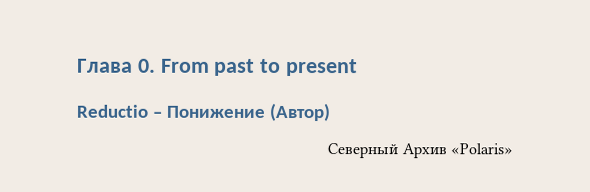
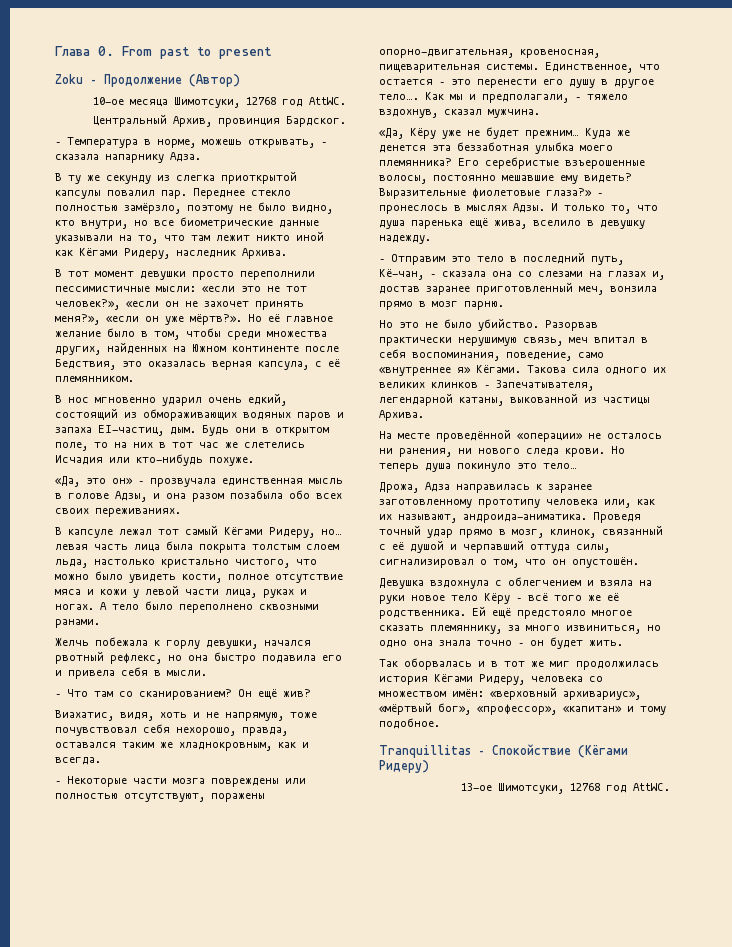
- Reductio – Понижение (Автор)
- Северный Архив «Polaris»
+ Zoku – Продолжение (Автор)
+ 10-ое месяца Шимотсуки, 12768 год AttWC.
+ Центральный Архив, провинция Бардског.
+ – Температура в норме, можешь открывать, – сказала напарнику Адза.
+ В ту же секунду из слегка приоткрытой капсулы повалил пар. Переднее стекло полностью замёрзло, поэтому не было видно, кто внутри, но все биометрические данные указывали на то, что там лежит никто иной как Кёгами Ридеру, наследник Архива.
+ В тот момент девушки просто переполнили пессимистичные мысли: «если это не тот человек?», «если он не захочет принять меня?», «если он уже мёртв?». Но её главное желание было в том, чтобы среди множества других, найденных на Южном континенте после Бедствия, это оказалась верная капсула, с её племянником.
+ В нос мгновенно ударил очень едкий, состоящий из обмораживающих водяных паров и запаха EI-частиц, дым. Будь они в открытом поле, то на них в тот час же слетелись Исчадия или кто-нибудь похуже.
+ «Да, это он» – прозвучала единственная мысль в голове Адзы, и она разом позабыла обо всех своих переживаниях.
+ В капсуле лежал тот самый Кёгами Ридеру, но… левая часть лица была покрыта толстым слоем льда, настолько кристально чистого, что можно было увидеть кости, полное отсутствие мяса и кожи у левой части лица, руках и ногах. А тело было переполнено сквозными ранами.
+ Желчь побежала к горлу девушки, начался рвотный рефлекс, но она быстро подавила его и привела себя в мысли.
+ – Что там со сканированием? Он ещё жив?
+ Виахатис, видя, хоть и не напрямую, тоже почувствовал себя нехорошо, правда, оставался таким же хладнокровным, как и всегда.
+ – Некоторые части мозга повреждены или полностью отсутствуют, поражены опорно-двигательная, кровеносная, пищеварительная системы. Единственное, что остается – это перенести его душу в другое тело…. Как мы и предполагали, – тяжело вздохнув, сказал мужчина.
+ «Да, Кёру уже не будет прежним… Куда же денется эта беззаботная улыбка моего племянника? Его серебристые взъерошенные волосы, постоянно мешавшие ему видеть? Выразительные фиолетовые глаза?» – пронеслось в мыслях Адзы. И только то, что душа паренька ещё жива, вселило в девушку надежду.
+ – Отправим это тело в последний путь, Кё-чан, – сказала она со слезами на глазах и, достав заранее приготовленный меч, вонзила прямо в мозг парню.
+ Но это не было убийство. Разорвав практически нерушимую связь, меч впитал в себя воспоминания, поведение, само «внутреннее я» Кёгами. Такова сила одного их великих клинков – Запечатывателя, легендарной катаны, выкованной из частицы Архива.
+ На месте проведённой «операции» не осталось ни ранения, ни нового следа крови. Но теперь душа покинуло это тело…
+ Дрожа, Адза направилась к заранее заготовленному прототипу человека или, как их называют, андроида-аниматика. Проведя точный удар прямо в мозг, клинок, связанный с её душой и черпавший оттуда силы, сигнализировал о том, что он опустошён.
+ Девушка вздохнула с облегчением и взяла на руки новое тело Кёру – всё того же её родственника. Ей ещё предстояло многое сказать племяннику, за много извиниться, но одно она знала точно – он будет жить.
+ Так оборвалась и в тот же миг продолжилась история Кёгами Ридеру, человека со множеством имён: «верховный архивариус», «мёртвый бог», «профессор», «капитан» и тому подобное.
+ Tranquillitas – Спокойствие (Кёгами Ридеру)
+ 13-ое Шимотсуки, 12768 год AttWC.

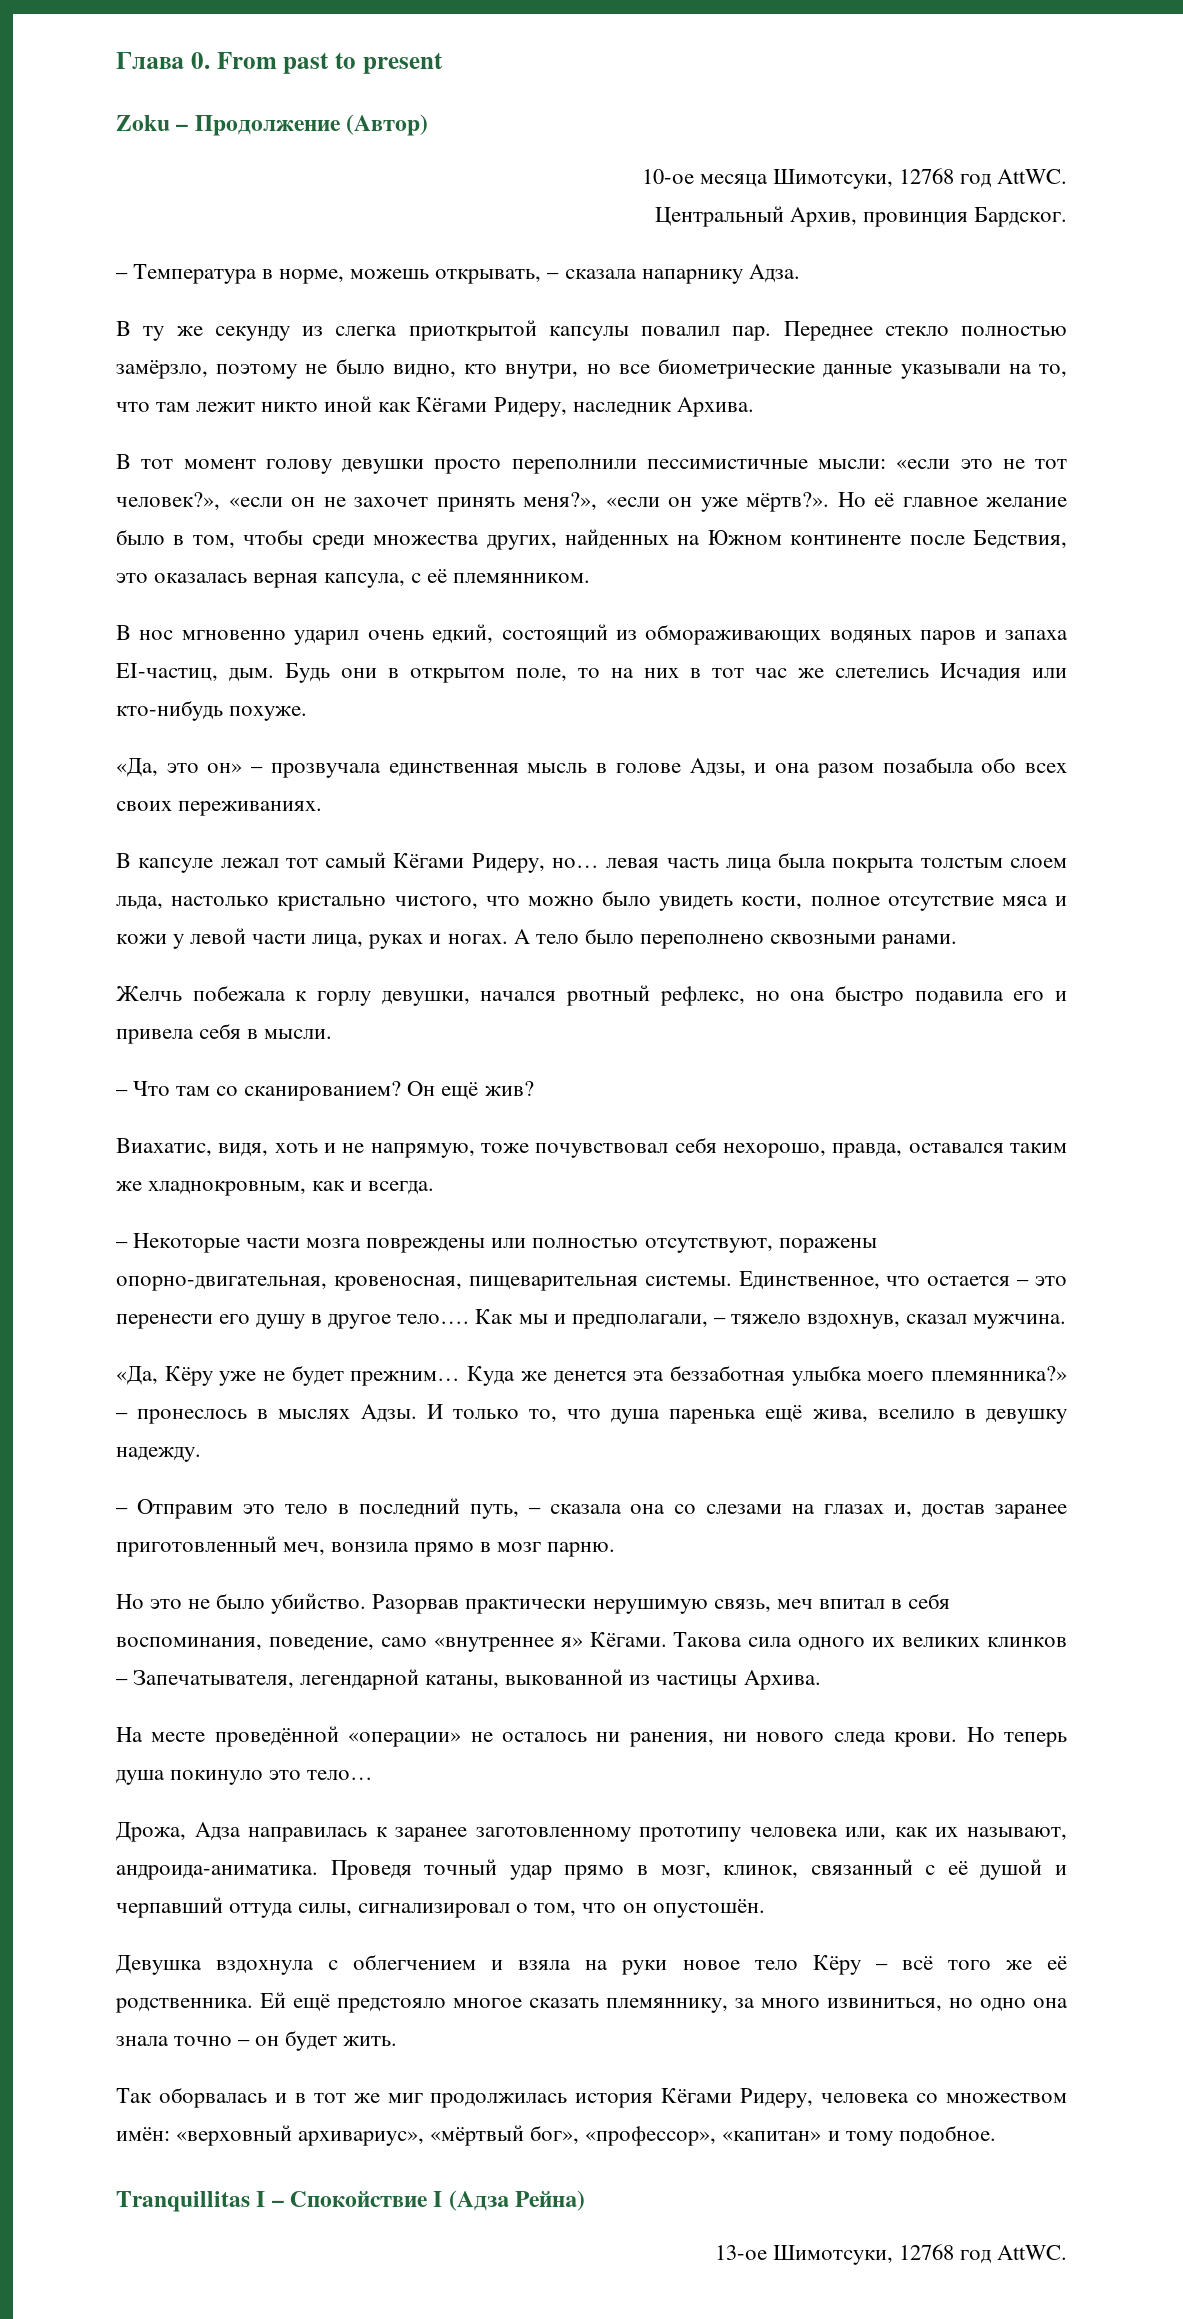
- В тот момент девушки просто переполнили пессимистичные мысли: «если это не тот человек?», «если он не захочет принять меня?», «если он уже мёртв?».
+ В тот момент голову девушки просто переполнили пессимистичные мысли: «если это не тот человек?», «если он не захочет принять меня?», «если он уже мёртв?».
- Куда же денется эта беззаботная улыбка моего племянника? Его серебристые взъерошенные волосы, постоянно мешавшие ему видеть? Выразительные фиолетовые глаза?»
+ Куда же денется эта беззаботная улыбка моего племянника?»
- – Отправим это тело в последний путь, Кё-чан, – сказала она со слезами на глазах и, достав заранее приготовленный меч, вонзила прямо в мозг парню.
+ – Отправим это тело в последний путь, – сказала она со слезами на глазах и, достав заранее приготовленный меч, вонзила прямо в мозг парню.
- Tranquillitas – Спокойствие (Кёгами Ридеру)
+ Tranquillitas I – Спокойствие I (Адза Рейна)

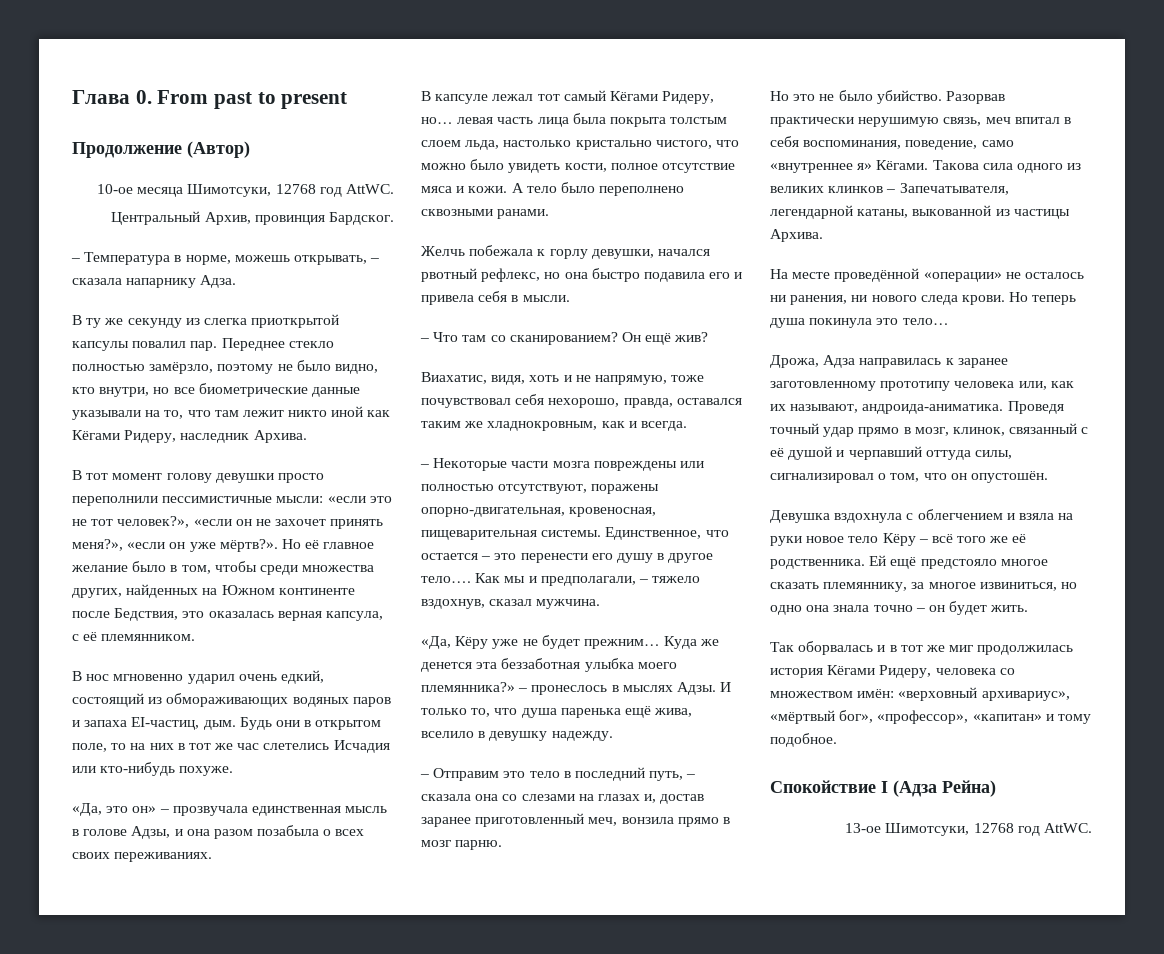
- Zoku – Продолжение (Автор)
+ Продолжение (Автор)
- Будь они в открытом поле, то на них в тот час же слетелись Исчадия или кто-нибудь похуже.
+ Будь они в открытом поле, то на них в тот же час слетелись Исчадия или кто-нибудь похуже.
- «Да, это он» – прозвучала единственная мысль в голове Адзы, и она разом позабыла обо всех своих переживаниях.
+ «Да, это он» – прозвучала единственная мысль в голове Адзы, и она разом позабыла о всех своих переживаниях.
- В капсуле лежал тот самый Кёгами Ридеру, но… левая часть лица была покрыта толстым слоем льда, настолько кристально чистого, что можно было увидеть кости, полное отсутствие мяса и кожи у левой части лица, руках и ногах.
+ В капсуле лежал тот самый Кёгами Ридеру, но… левая часть лица была покрыта толстым слоем льда, настолько кристально чистого, что можно было увидеть кости, полное отсутствие мяса и кожи.
- Такова сила одного их великих клинков – Запечатывателя, легендарной катаны, выкованной из частицы Архива.
+ Такова сила одного из великих клинков – Запечатывателя, легендарной катаны, выкованной из частицы Архива.
- Но теперь душа покинуло это тело…
+ Но теперь душа покинула это тело…
- Ей ещё предстояло многое сказать племяннику, за много извиниться, но одно она знала точно – он будет жить.
+ Ей ещё предстояло многое сказать племяннику, за многое извиниться, но одно она знала точно – он будет жить.
- Tranquillitas I – Спокойствие I (Адза Рейна)
+ Спокойствие I (Адза Рейна)

